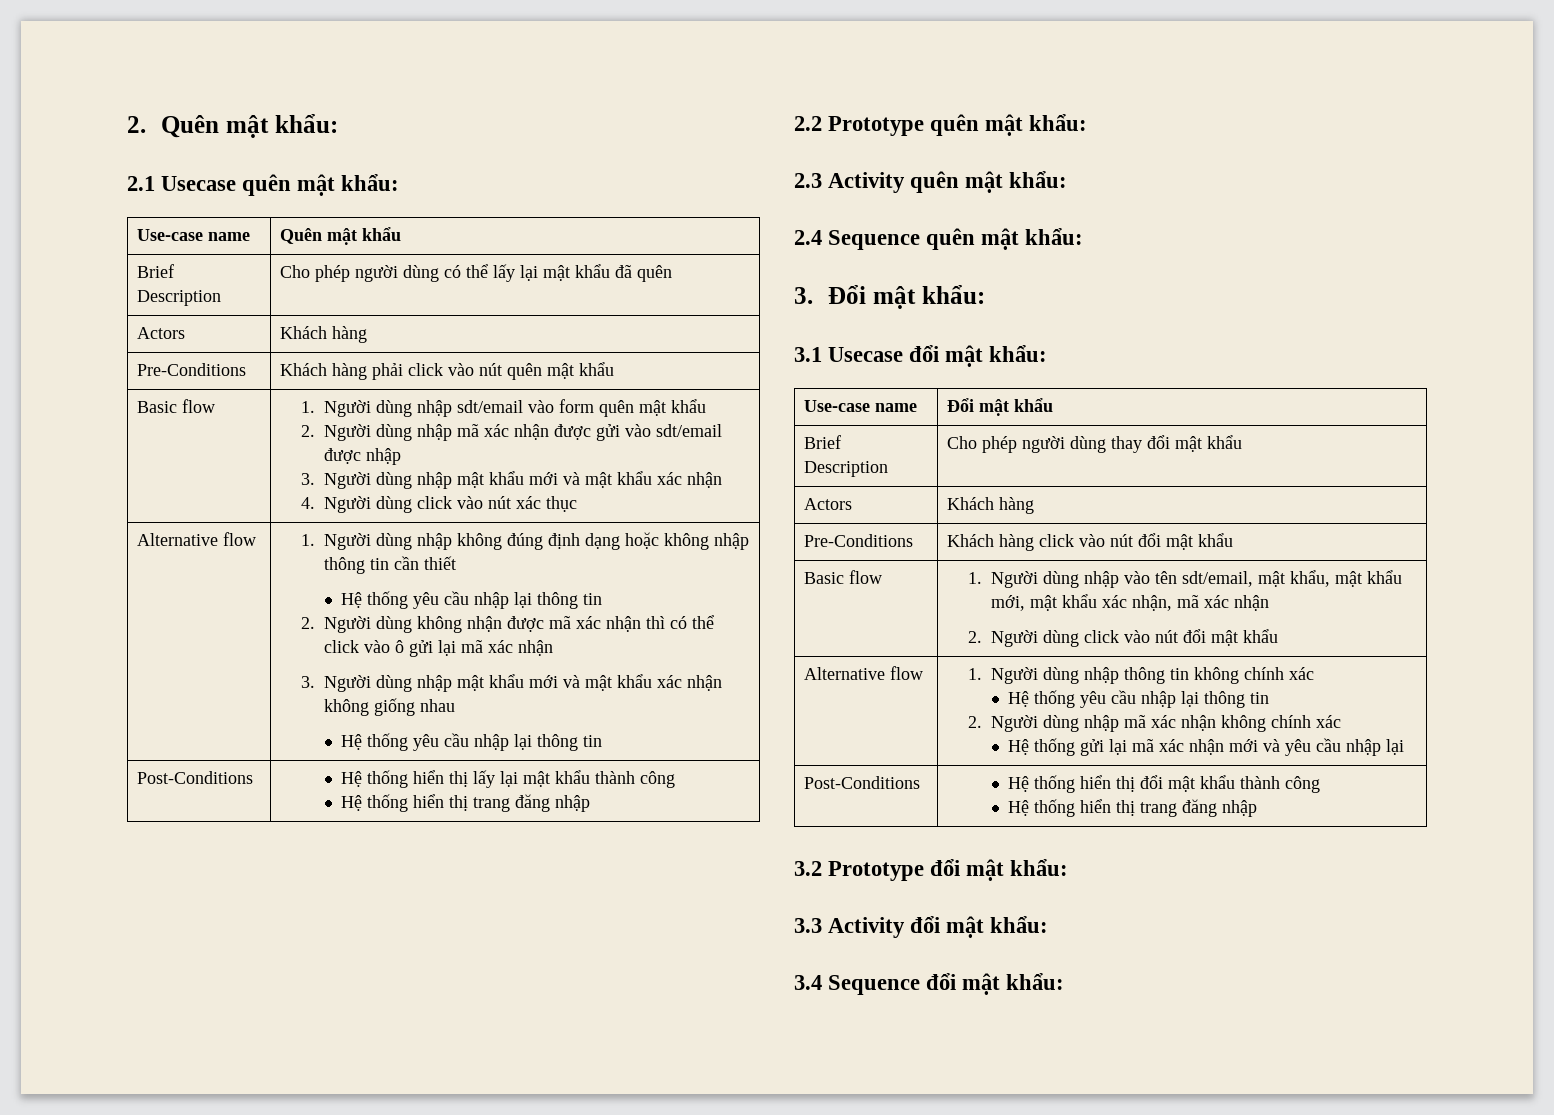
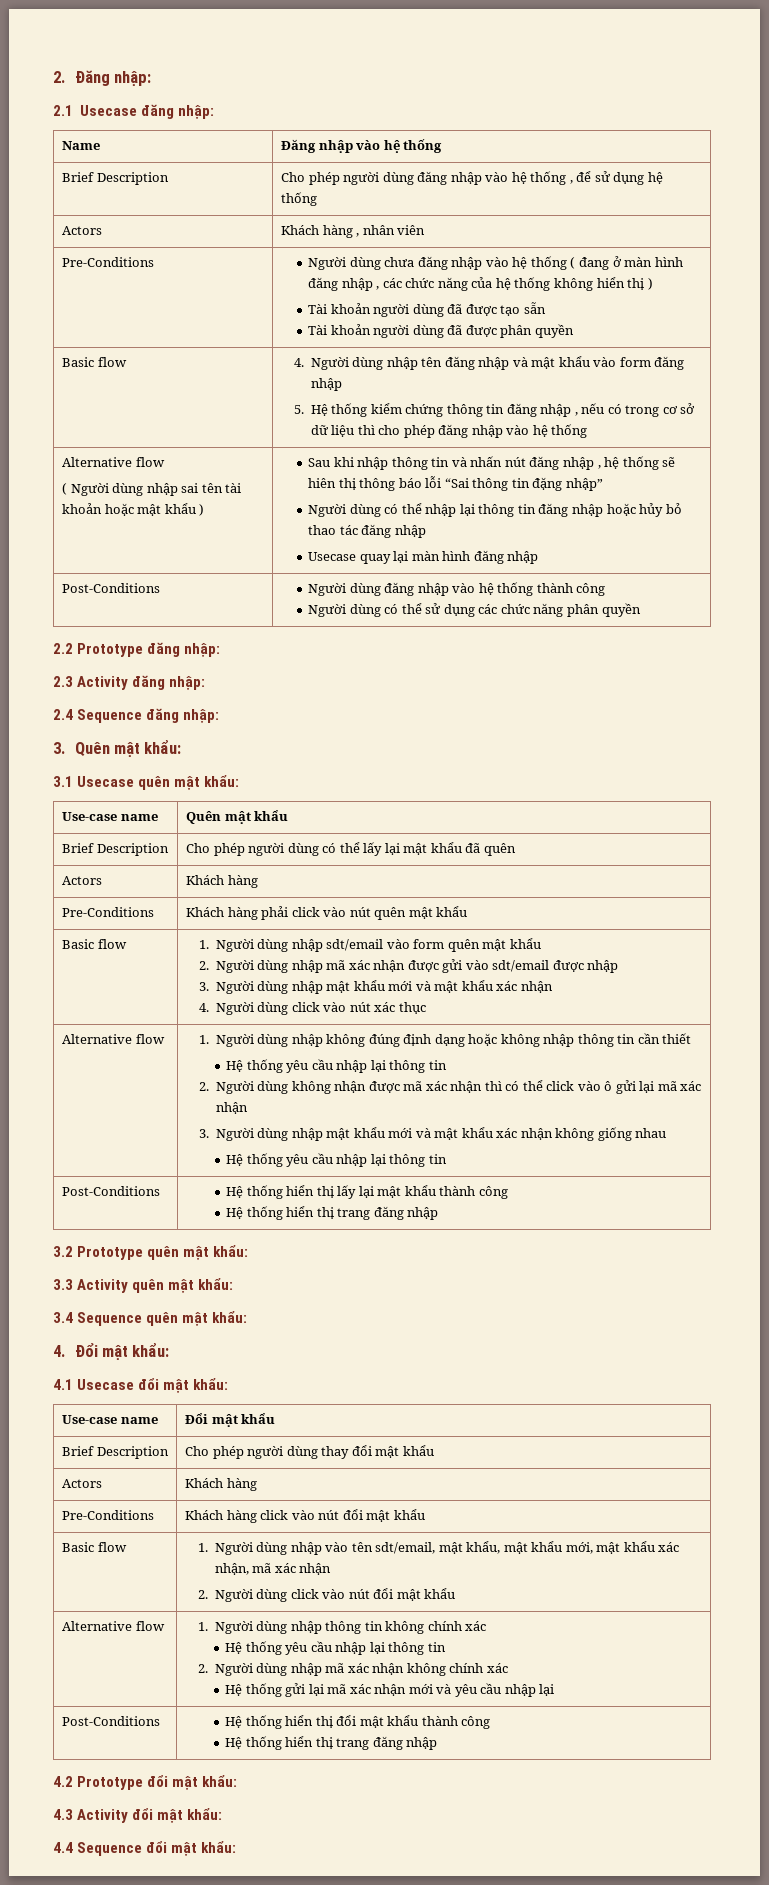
- 2. Quên mật khẩu:
+ 2. Đăng nhập:
+ 2.1 Usecase đăng nhập:
+ Name | Đăng nhập vào hệ thống
+ Brief Description | Cho phép người dùng đăng nhập vào hệ thống , để sử dụng hệ thống
+ Actors | Khách hàng , nhân viên
+ Pre-Conditions | Người dùng chưa đăng nhập vào hệ thống ( đang ở màn hình đăng nhập , các chức năng của hệ thống không hiển thị )
+ Tài khoản người dùng đã được tạo sẵn
+ Tài khoản người dùng đã được phân quyền
+ Basic flow | 4. Người dùng nhập tên đăng nhập và mật khẩu vào form đăng nhập
+ 5. Hệ thống kiểm chứng thông tin đăng nhập , nếu có trong cơ sở dữ liệu thì cho phép đăng nhập vào hệ thống
+ Alternative flow
+ ( Người dùng nhập sai tên tài khoản hoặc mật khẩu ) | Sau khi nhập thông tin và nhấn nút đăng nhập , hệ thống sẽ hiên thị thông báo lỗi “Sai thông tin đặng nhập”
+ Người dùng có thể nhập lại thông tin đăng nhập hoặc hủy bỏ thao tác đăng nhập
+ Usecase quay lại màn hình đăng nhập
+ Post-Conditions | Người dùng đăng nhập vào hệ thống thành công
+ Người dùng có thể sử dụng các chức năng phân quyền
+ 2.2 Prototype đăng nhập:
+ 2.3 Activity đăng nhập:
+ 2.4 Sequence đăng nhập:
+ 3. Quên mật khẩu:
- 2.1 Usecase quên mật khẩu:
+ 3.1 Usecase quên mật khẩu:
- 2.2 Prototype quên mật khẩu:
+ 3.2 Prototype quên mật khẩu:
- 2.3 Activity quên mật khẩu:
+ 3.3 Activity quên mật khẩu:
- 2.4 Sequence quên mật khẩu:
+ 3.4 Sequence quên mật khẩu:
- 3. Đổi mật khẩu:
+ 4. Đổi mật khẩu:
- 3.1 Usecase đổi mật khẩu:
+ 4.1 Usecase đổi mật khẩu:
- 3.2 Prototype đổi mật khẩu:
+ 4.2 Prototype đổi mật khẩu:
- 3.3 Activity đổi mật khẩu:
+ 4.3 Activity đổi mật khẩu:
- 3.4 Sequence đổi mật khẩu:
+ 4.4 Sequence đổi mật khẩu:

